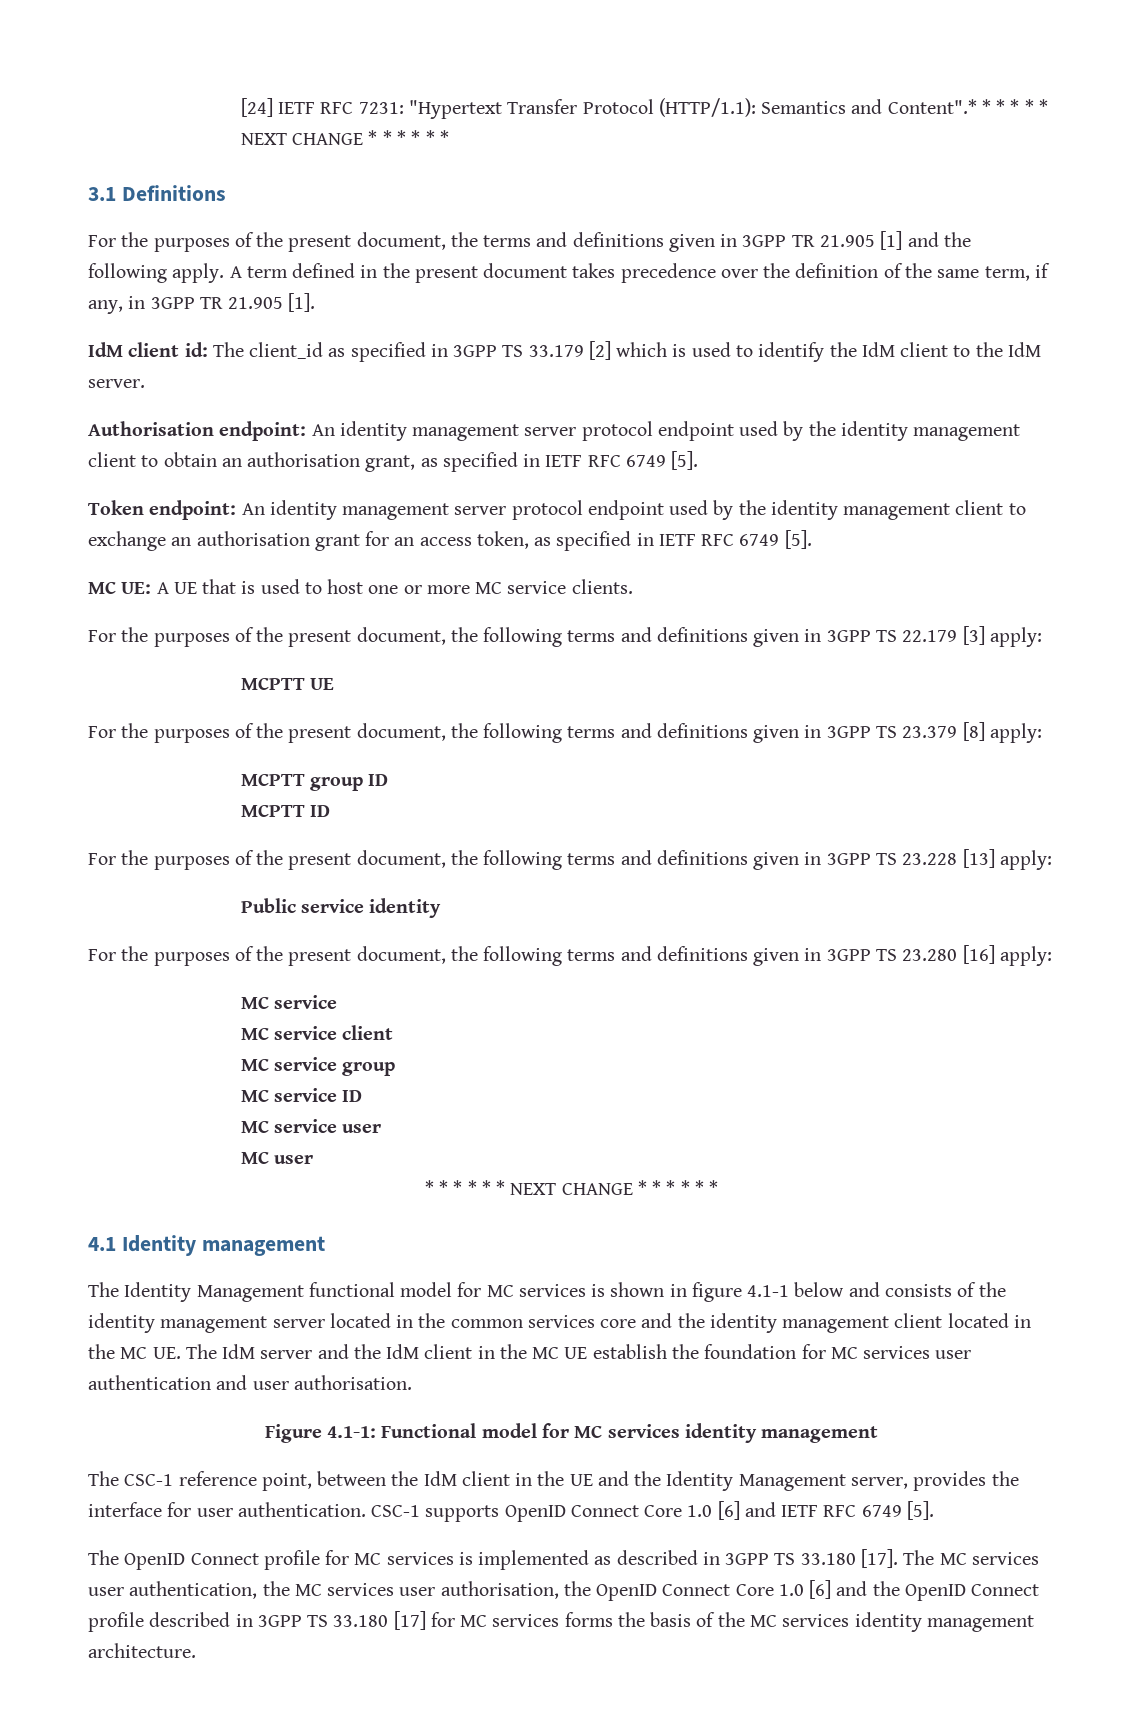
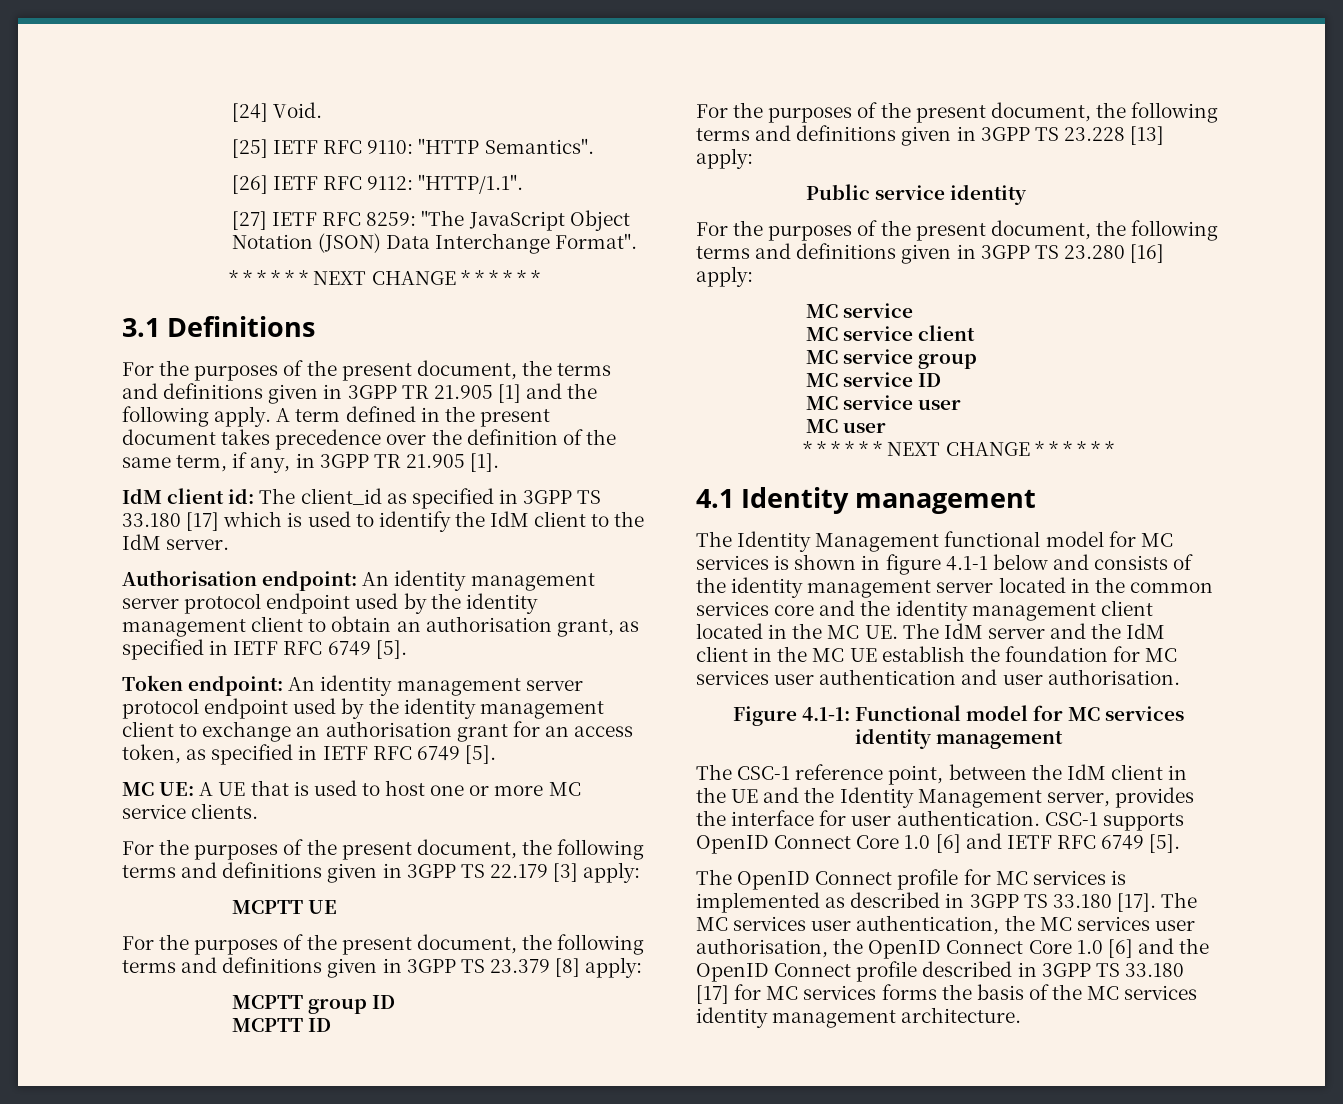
- [24] IETF RFC 7231: "Hypertext Transfer Protocol (HTTP/1.1): Semantics and Content".* * * * * * NEXT CHANGE * * * * * *
+ [24] Void.
+ [25] IETF RFC 9110: "HTTP Semantics".
+ [26] IETF RFC 9112: "HTTP/1.1".
+ [27] IETF RFC 8259: "The JavaScript Object Notation (JSON) Data Interchange Format".
+ * * * * * * NEXT CHANGE * * * * * *
- IdM client id: The client_id as specified in 3GPP TS 33.179 [2] which is used to identify the IdM client to the IdM server.
+ IdM client id: The client_id as specified in 3GPP TS 33.180 [17] which is used to identify the IdM client to the IdM server.

